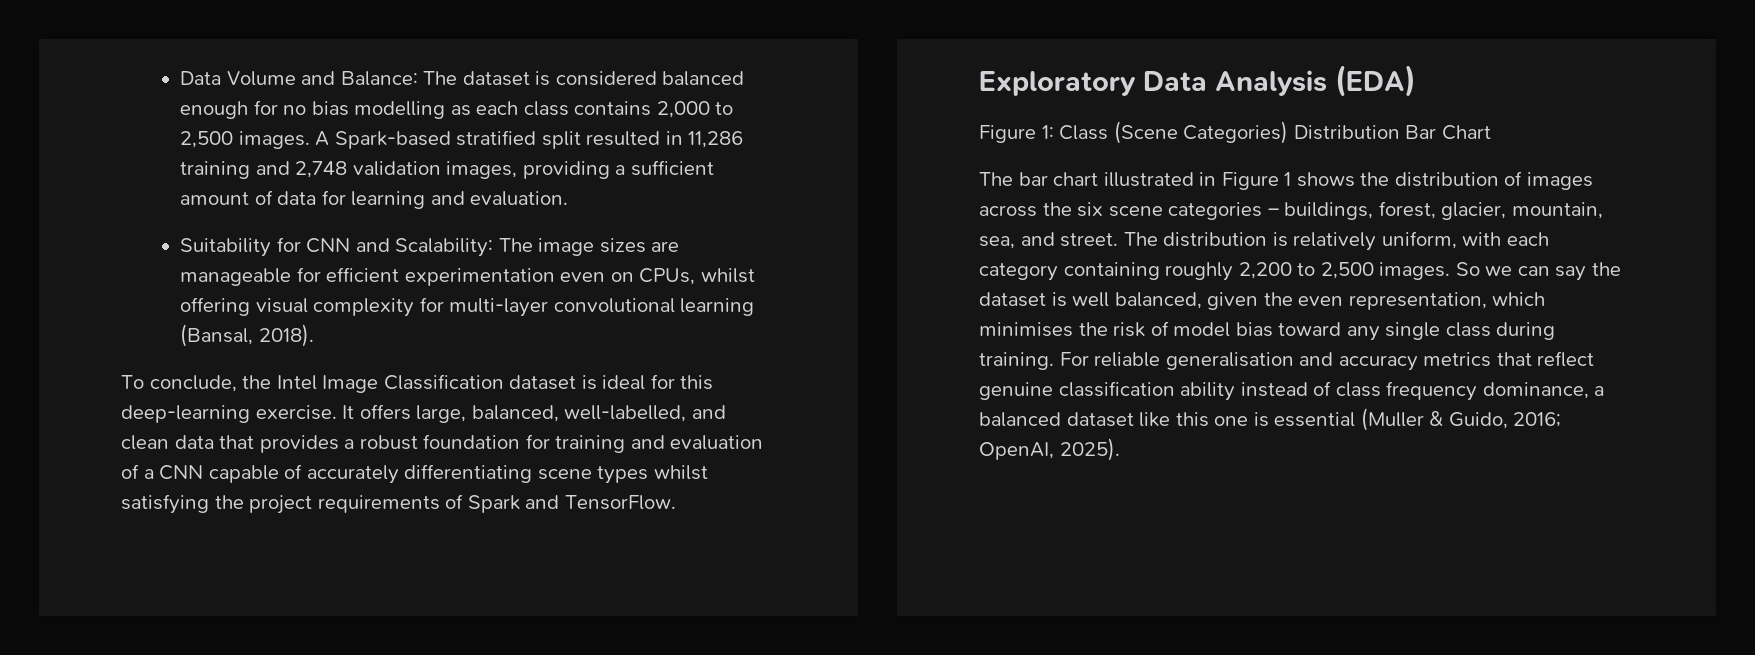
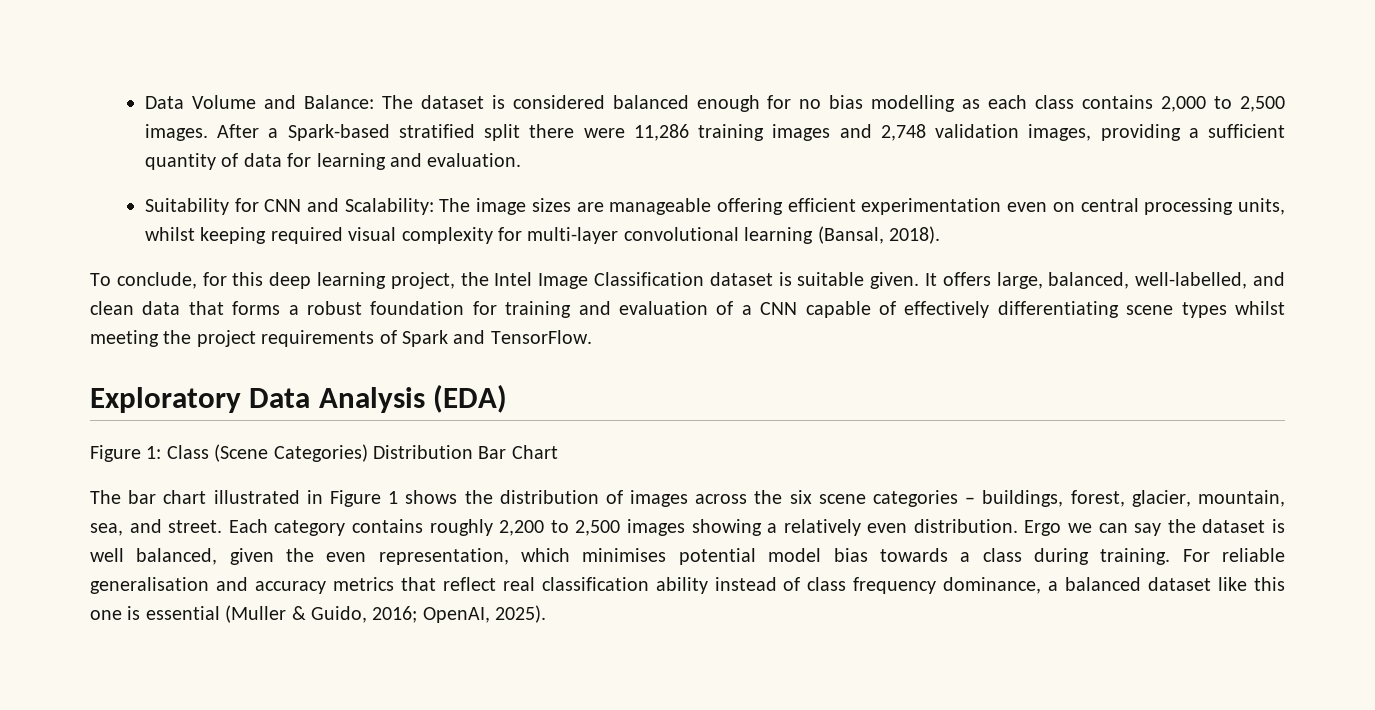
- A Spark-based stratified split resulted in 11,286 training and 2,748 validation images, providing a sufficient amount of data for learning and evaluation.
+ After a Spark-based stratified split there were 11,286 training images and 2,748 validation images, providing a sufficient quantity of data for learning and evaluation.
- Suitability for CNN and Scalability: The image sizes are manageable for efficient experimentation even on CPUs, whilst offering visual complexity for multi-layer convolutional learning (Bansal, 2018).
+ Suitability for CNN and Scalability: The image sizes are manageable offering efficient experimentation even on central processing units, whilst keeping required visual complexity for multi-layer convolutional learning (Bansal, 2018).
- To conclude, the Intel Image Classification dataset is ideal for this deep-learning exercise.
+ To conclude, for this deep learning project, the Intel Image Classification dataset is suitable given.
- It offers large, balanced, well-labelled, and clean data that provides a robust foundation for training and evaluation of a CNN capable of accurately differentiating scene types whilst satisfying the project requirements of Spark and TensorFlow.
+ It offers large, balanced, well-labelled, and clean data that forms a robust foundation for training and evaluation of a CNN capable of effectively differentiating scene types whilst meeting the project requirements of Spark and TensorFlow.
- The distribution is relatively uniform, with each category containing roughly 2,200 to 2,500 images. So we can say the dataset is well balanced, given the even representation, which minimises the risk of model bias toward any single class during training.
+ Each category contains roughly 2,200 to 2,500 images showing a relatively even distribution. Ergo we can say the dataset is well balanced, given the even representation, which minimises potential model bias towards a class during training.
- For reliable generalisation and accuracy metrics that reflect genuine classification ability instead of class frequency dominance, a balanced dataset like this one is essential (Muller & Guido, 2016; OpenAI, 2025).
+ For reliable generalisation and accuracy metrics that reflect real classification ability instead of class frequency dominance, a balanced dataset like this one is essential (Muller & Guido, 2016; OpenAI, 2025).

